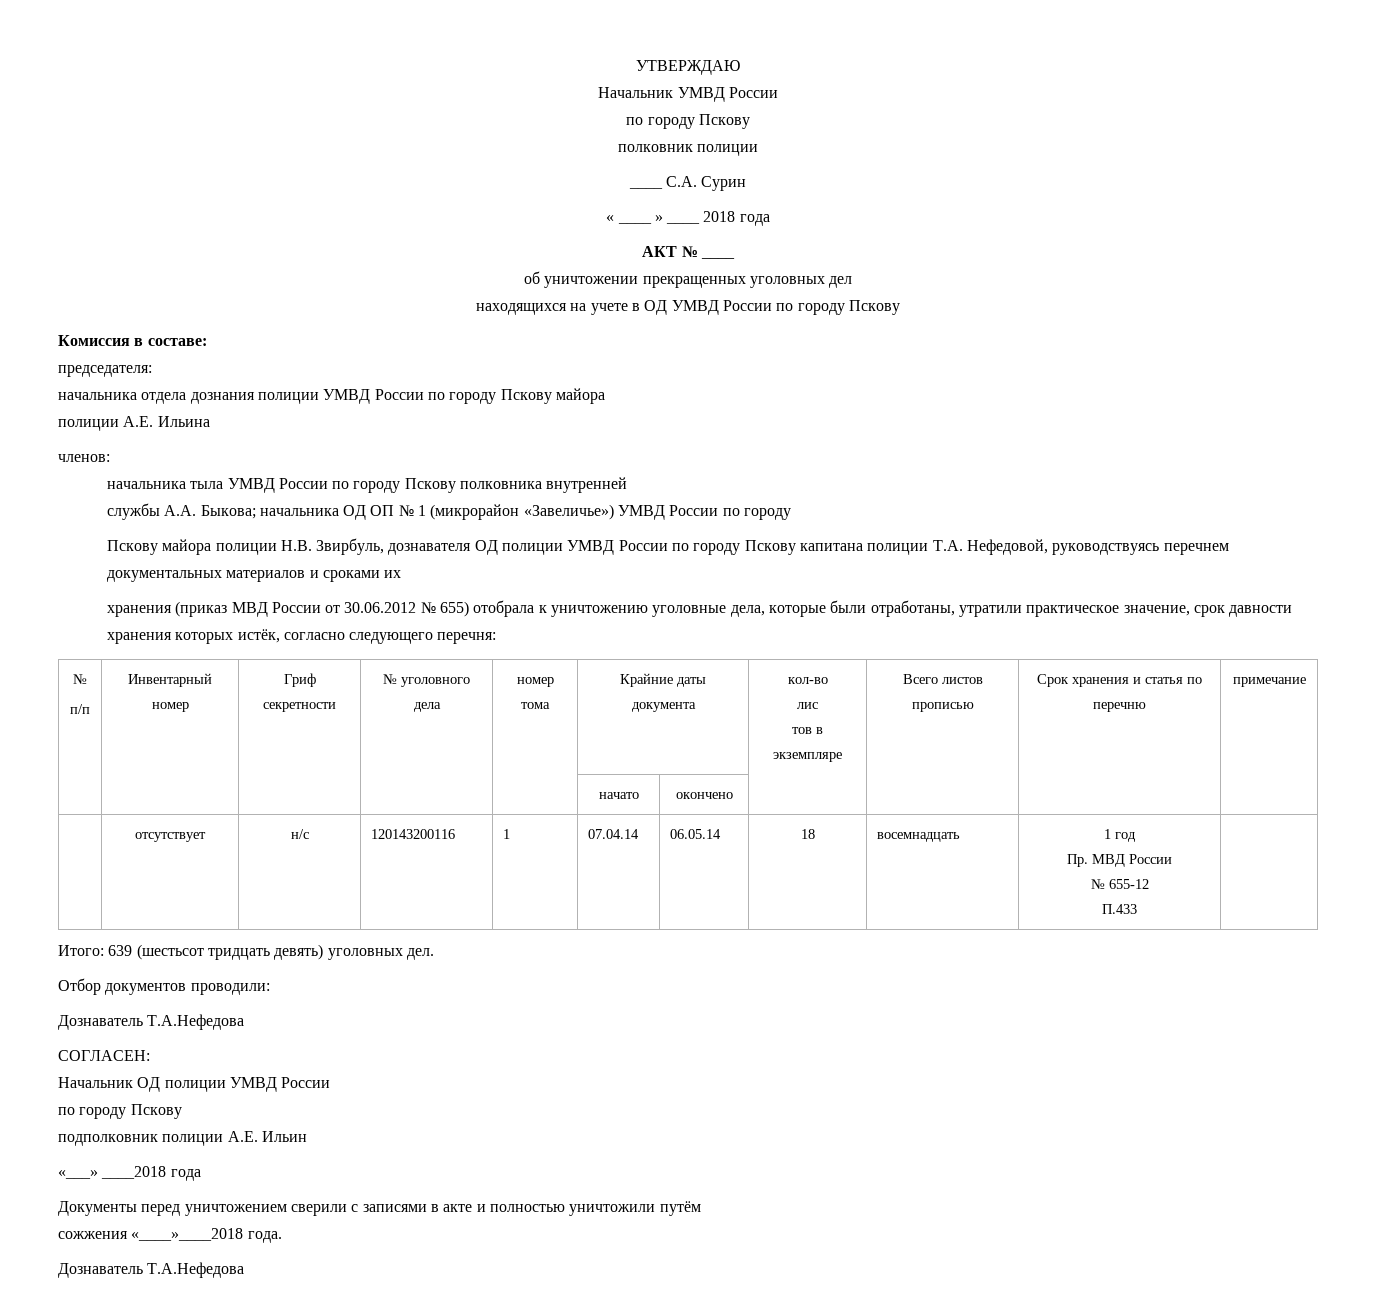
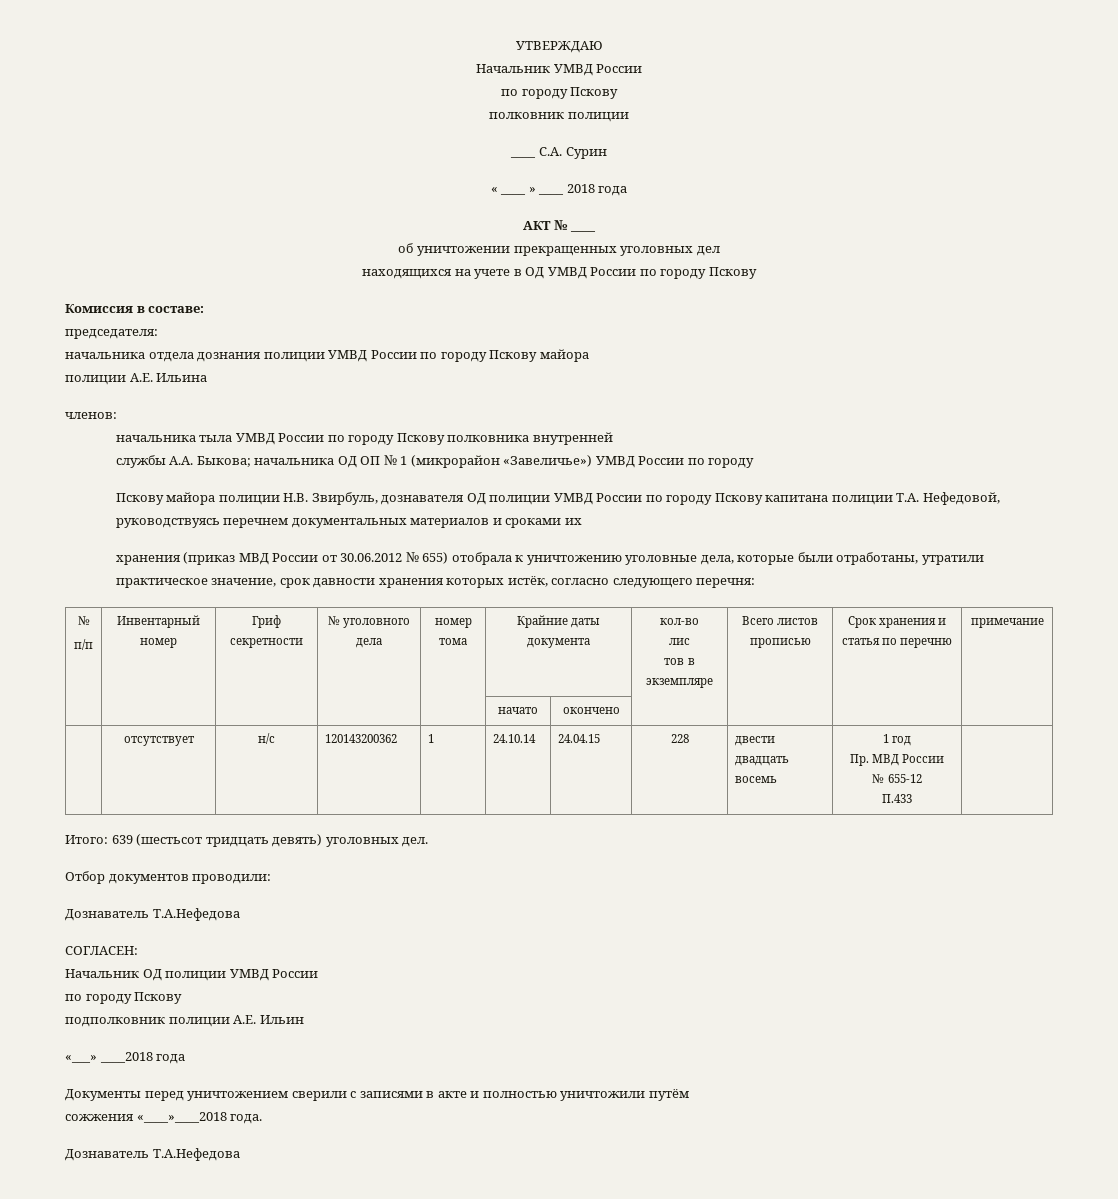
- | отсутствует | н/с | 120143200116 | 1 | 07.04.14 | 06.05.14 | 18 | восемнадцать | 1 год
+ | отсутствует | н/с | 120143200362 | 1 | 24.10.14 | 24.04.15 | 228 | двести двадцать восемь | 1 год

